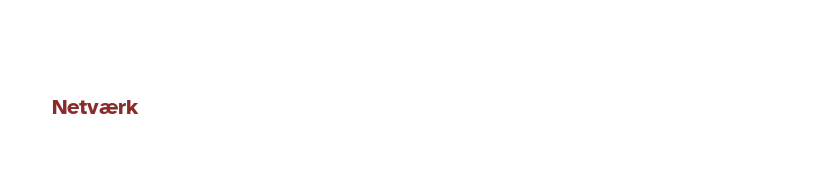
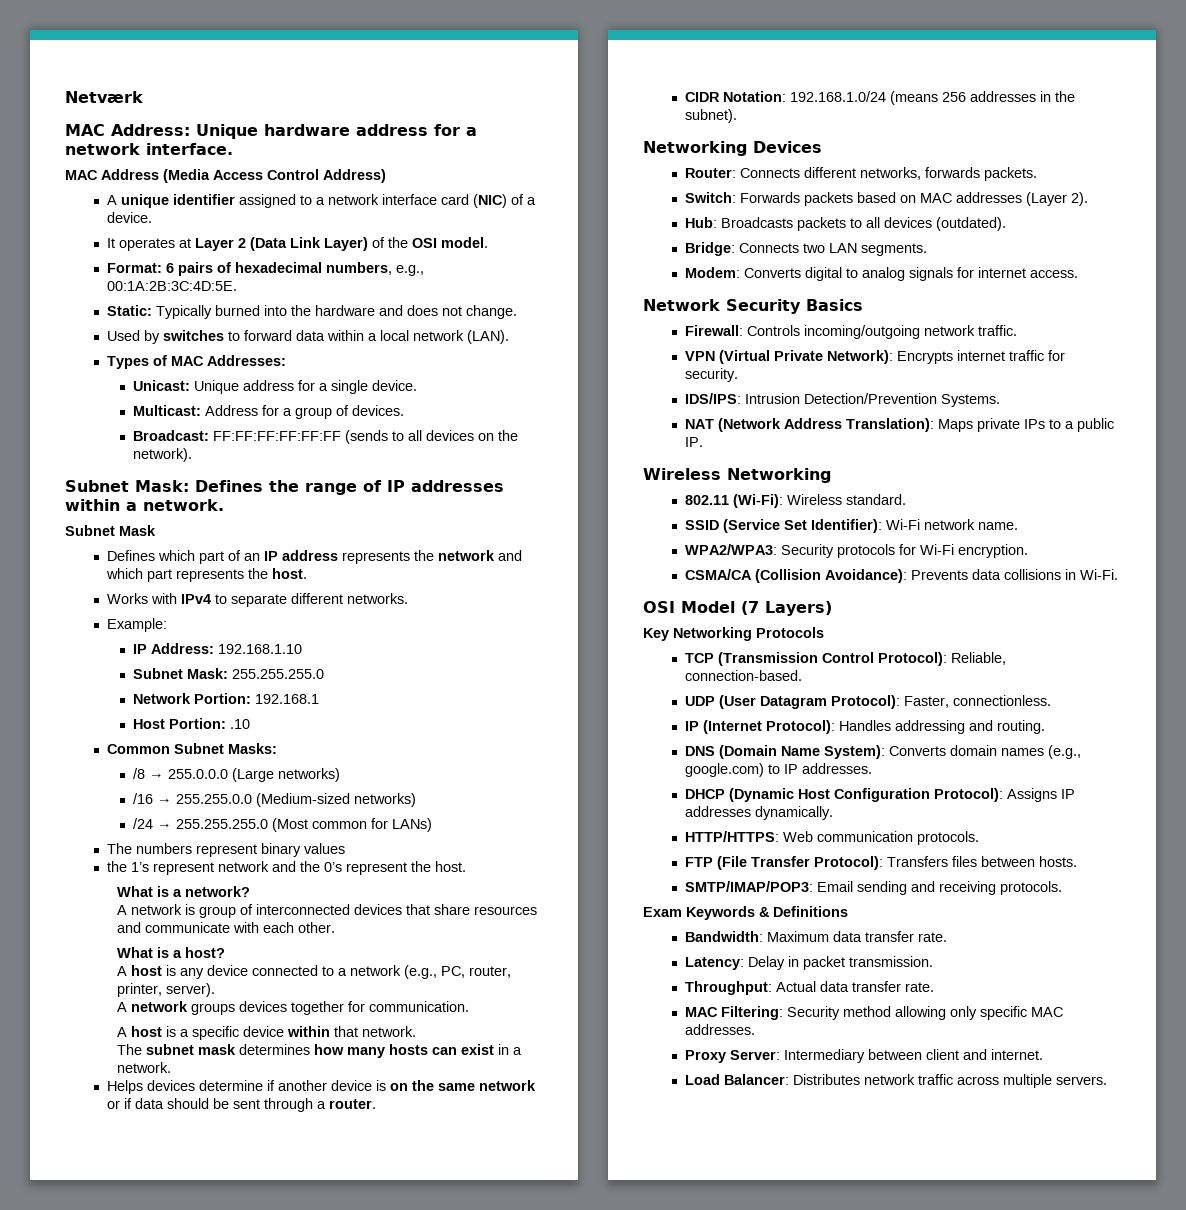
+ MAC Address: Unique hardware address for a network interface.
+ MAC Address (Media Access Control Address)
+ A unique identifier assigned to a network interface card (NIC) of a device.
+ It operates at Layer 2 (Data Link Layer) of the OSI model.
+ Format: 6 pairs of hexadecimal numbers, e.g., 00:1A:2B:3C:4D:5E.
+ Static: Typically burned into the hardware and does not change.
+ Used by switches to forward data within a local network (LAN).
+ Types of MAC Addresses:
+ Unicast: Unique address for a single device.
+ Multicast: Address for a group of devices.
+ Broadcast: FF:FF:FF:FF:FF:FF (sends to all devices on the network).
+ Subnet Mask: Defines the range of IP addresses within a network.
+ Subnet Mask
+ Defines which part of an IP address represents the network and which part represents the host.
+ Works with IPv4 to separate different networks.
+ Example:
+ IP Address: 192.168.1.10
+ Subnet Mask: 255.255.255.0
+ Network Portion: 192.168.1
+ Host Portion: .10
+ Common Subnet Masks:
+ /8 → 255.0.0.0 (Large networks)
+ /16 → 255.255.0.0 (Medium-sized networks)
+ /24 → 255.255.255.0 (Most common for LANs)
+ The numbers represent binary values
+ the 1’s represent network and the 0’s represent the host.
+ What is a network?
+ A network is group of interconnected devices that share resources and communicate with each other.
+ What is a host?
+ A host is any device connected to a network (e.g., PC, router, printer, server).
+ A network groups devices together for communication.
+ A host is a specific device within that network.
+ The subnet mask determines how many hosts can exist in a network.
+ Helps devices determine if another device is on the same network or if data should be sent through a router.
+ CIDR Notation: 192.168.1.0/24 (means 256 addresses in the subnet).
+ Networking Devices
+ Router: Connects different networks, forwards packets.
+ Switch: Forwards packets based on MAC addresses (Layer 2).
+ Hub: Broadcasts packets to all devices (outdated).
+ Bridge: Connects two LAN segments.
+ Modem: Converts digital to analog signals for internet access.
+ Network Security Basics
+ Firewall: Controls incoming/outgoing network traffic.
+ VPN (Virtual Private Network): Encrypts internet traffic for security.
+ IDS/IPS: Intrusion Detection/Prevention Systems.
+ NAT (Network Address Translation): Maps private IPs to a public IP.
+ Wireless Networking
+ 802.11 (Wi-Fi): Wireless standard.
+ SSID (Service Set Identifier): Wi-Fi network name.
+ WPA2/WPA3: Security protocols for Wi-Fi encryption.
+ CSMA/CA (Collision Avoidance): Prevents data collisions in Wi-Fi.
+ OSI Model (7 Layers)
+ Key Networking Protocols
+ TCP (Transmission Control Protocol): Reliable, connection-based.
+ UDP (User Datagram Protocol): Faster, connectionless.
+ IP (Internet Protocol): Handles addressing and routing.
+ DNS (Domain Name System): Converts domain names (e.g., google.com) to IP addresses.
+ DHCP (Dynamic Host Configuration Protocol): Assigns IP addresses dynamically.
+ HTTP/HTTPS: Web communication protocols.
+ FTP (File Transfer Protocol): Transfers files between hosts.
+ SMTP/IMAP/POP3: Email sending and receiving protocols.
+ Exam Keywords & Definitions
+ Bandwidth: Maximum data transfer rate.
+ Latency: Delay in packet transmission.
+ Throughput: Actual data transfer rate.
+ MAC Filtering: Security method allowing only specific MAC addresses.
+ Proxy Server: Intermediary between client and internet.
+ Load Balancer: Distributes network traffic across multiple servers.

